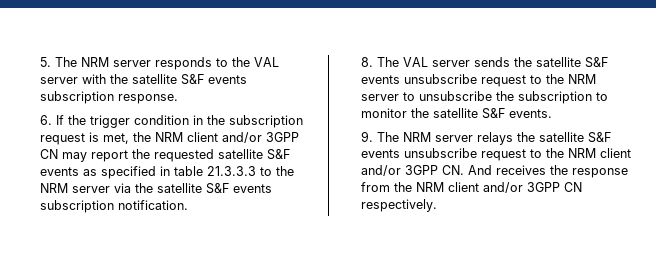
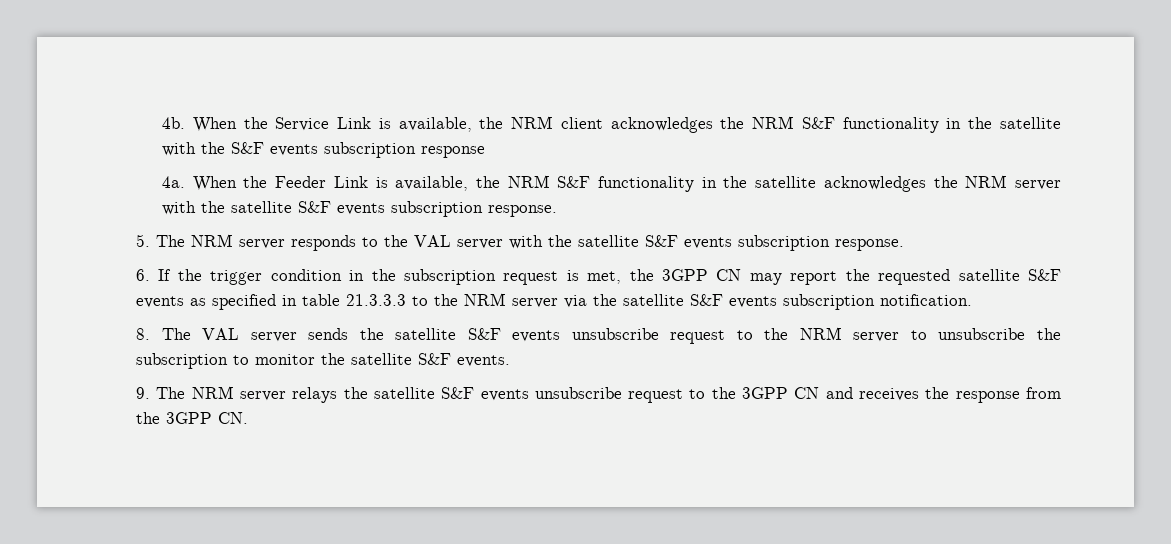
+ 4b. When the Service Link is available, the NRM client acknowledges the NRM S&F functionality in the satellite with the S&F events subscription response
+ 4a. When the Feeder Link is available, the NRM S&F functionality in the satellite acknowledges the NRM server with the satellite S&F events subscription response.
- 6. If the trigger condition in the subscription request is met, the NRM client and/or 3GPP CN may report the requested satellite S&F events as specified in table 21.3.3.3 to the NRM server via the satellite S&F events subscription notification.
+ 6. If the trigger condition in the subscription request is met, the 3GPP CN may report the requested satellite S&F events as specified in table 21.3.3.3 to the NRM server via the satellite S&F events subscription notification.
- 9. The NRM server relays the satellite S&F events unsubscribe request to the NRM client and/or 3GPP CN. And receives the response from the NRM client and/or 3GPP CN respectively.
+ 9. The NRM server relays the satellite S&F events unsubscribe request to the 3GPP CN and receives the response from the 3GPP CN.

